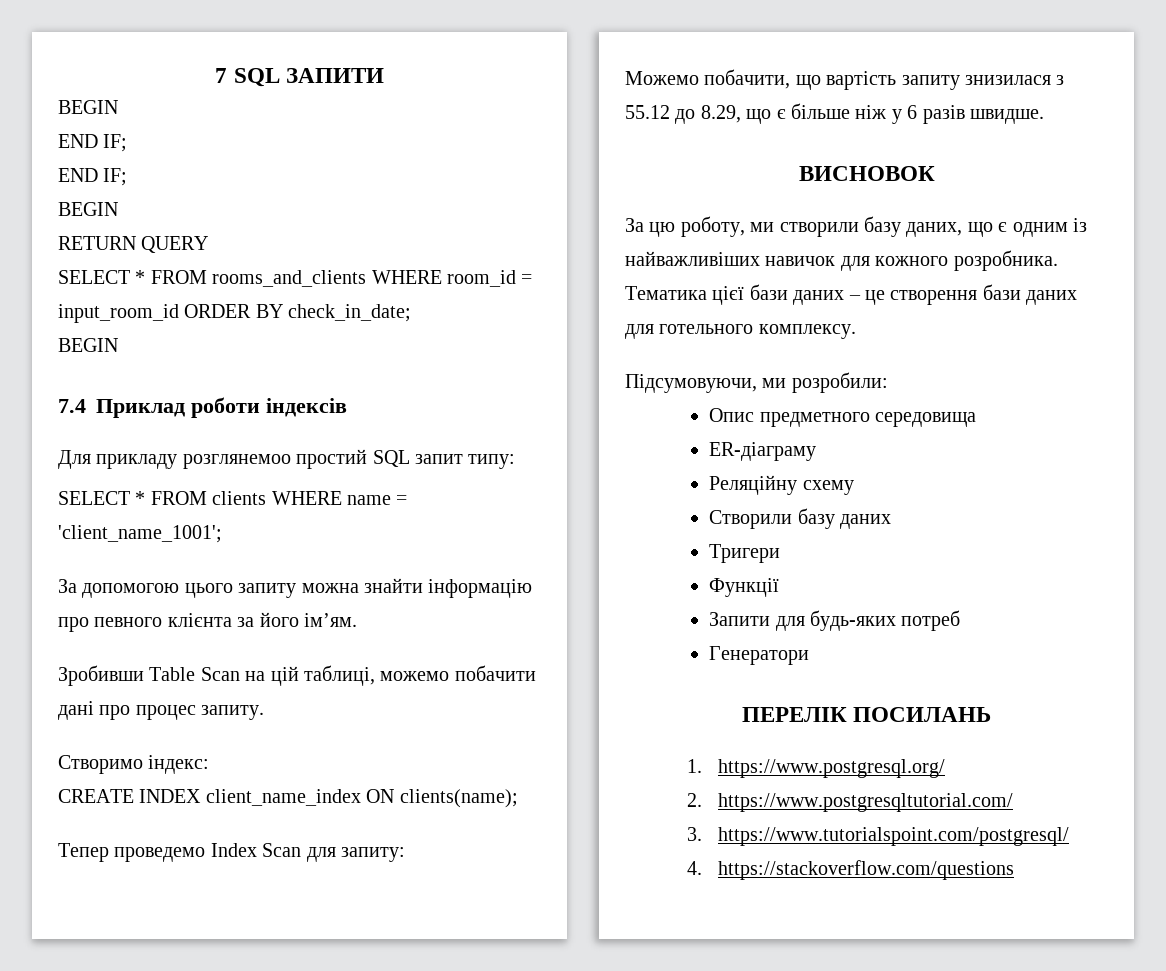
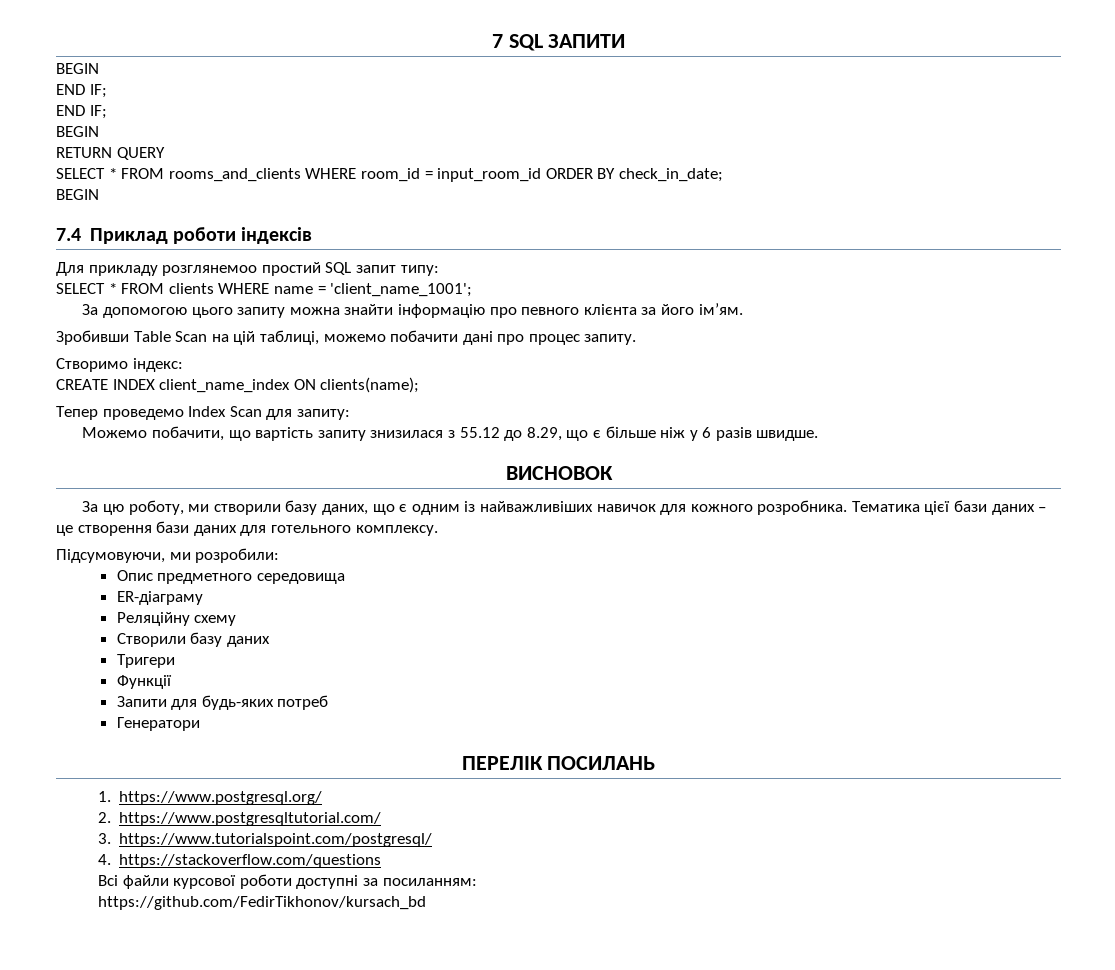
+ Всі файли курсової роботи доступні за посиланням:
+ https://github.com/FedirTikhonov/kursach_bd

